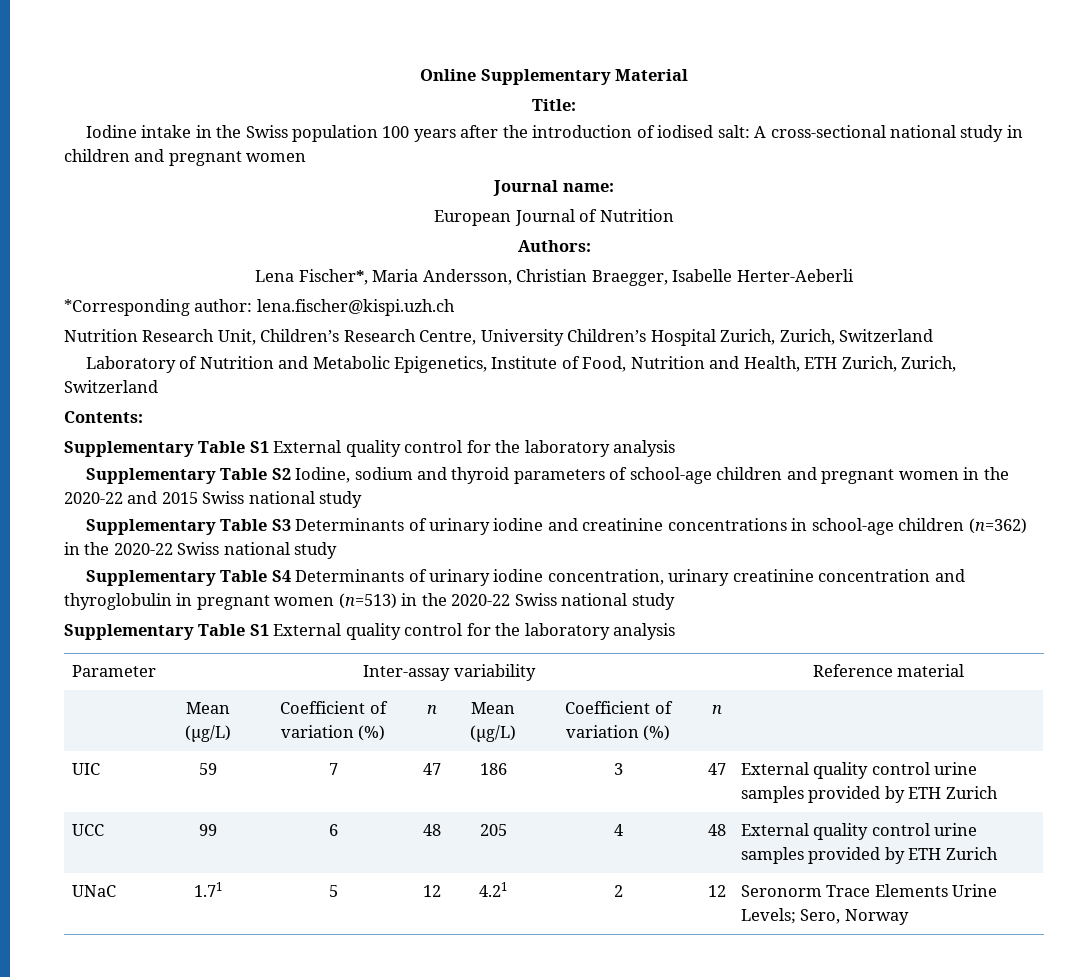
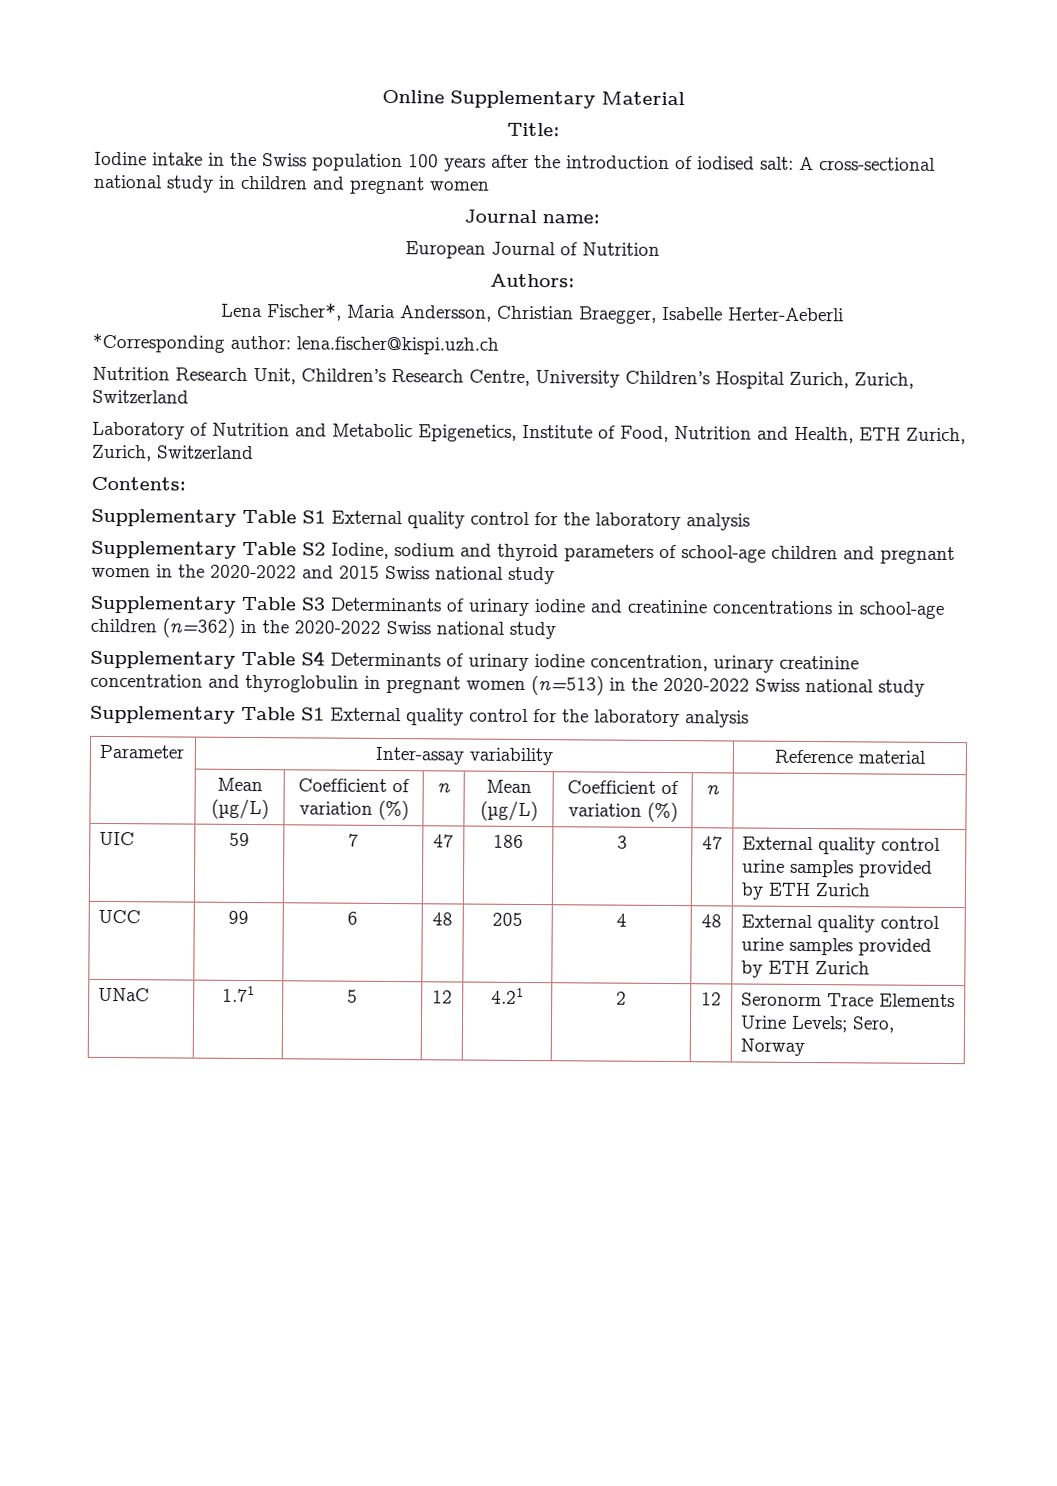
- Supplementary Table S2 Iodine, sodium and thyroid parameters of school-age children and pregnant women in the 2020-22 and 2015 Swiss national study
+ Supplementary Table S2 Iodine, sodium and thyroid parameters of school-age children and pregnant women in the 2020-2022 and 2015 Swiss national study
- Supplementary Table S3 Determinants of urinary iodine and creatinine concentrations in school-age children (n=362) in the 2020-22 Swiss national study
+ Supplementary Table S3 Determinants of urinary iodine and creatinine concentrations in school-age children (n=362) in the 2020-2022 Swiss national study
- Supplementary Table S4 Determinants of urinary iodine concentration, urinary creatinine concentration and thyroglobulin in pregnant women (n=513) in the 2020-22 Swiss national study
+ Supplementary Table S4 Determinants of urinary iodine concentration, urinary creatinine concentration and thyroglobulin in pregnant women (n=513) in the 2020-2022 Swiss national study

